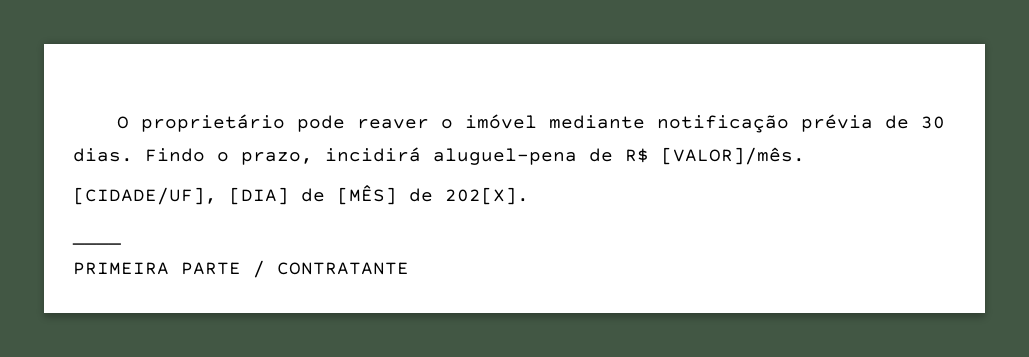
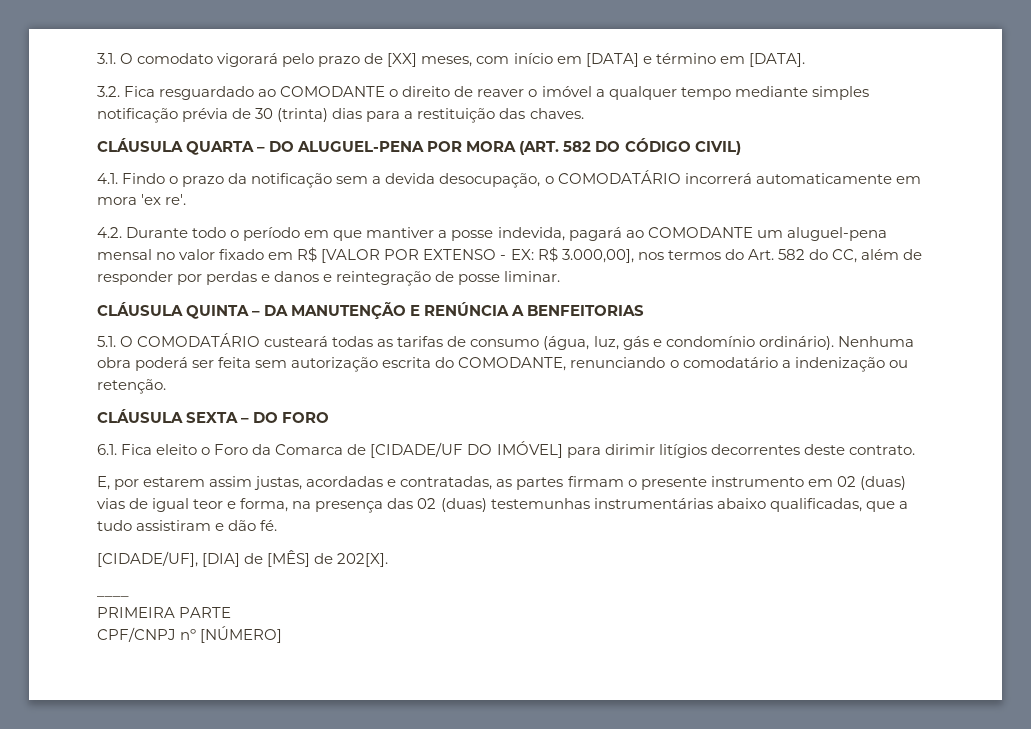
- O proprietário pode reaver o imóvel mediante notificação prévia de 30 dias. Findo o prazo, incidirá aluguel-pena de R$ [VALOR]/mês.
+ 3.1. O comodato vigorará pelo prazo de [XX] meses, com início em [DATA] e término em [DATA].
+ 3.2. Fica resguardado ao COMODANTE o direito de reaver o imóvel a qualquer tempo mediante simples notificação prévia de 30 (trinta) dias para a restituição das chaves.
+ CLÁUSULA QUARTA – DO ALUGUEL-PENA POR MORA (ART. 582 DO CÓDIGO CIVIL)
+ 4.1. Findo o prazo da notificação sem a devida desocupação, o COMODATÁRIO incorrerá automaticamente em mora 'ex re'.
+ 4.2. Durante todo o período em que mantiver a posse indevida, pagará ao COMODANTE um aluguel-pena mensal no valor fixado em R$ [VALOR POR EXTENSO - EX: R$ 3.000,00], nos termos do Art. 582 do CC, além de responder por perdas e danos e reintegração de posse liminar.
+ CLÁUSULA QUINTA – DA MANUTENÇÃO E RENÚNCIA A BENFEITORIAS
+ 5.1. O COMODATÁRIO custeará todas as tarifas de consumo (água, luz, gás e condomínio ordinário). Nenhuma obra poderá ser feita sem autorização escrita do COMODANTE, renunciando o comodatário a indenização ou retenção.
+ CLÁUSULA SEXTA – DO FORO
+ 6.1. Fica eleito o Foro da Comarca de [CIDADE/UF DO IMÓVEL] para dirimir litígios decorrentes deste contrato.
+ E, por estarem assim justas, acordadas e contratadas, as partes firmam o presente instrumento em 02 (duas) vias de igual teor e forma, na presença das 02 (duas) testemunhas instrumentárias abaixo qualificadas, que a tudo assistiram e dão fé.
- PRIMEIRA PARTE / CONTRATANTE
+ PRIMEIRA PARTE
+ CPF/CNPJ nº [NÚMERO]

